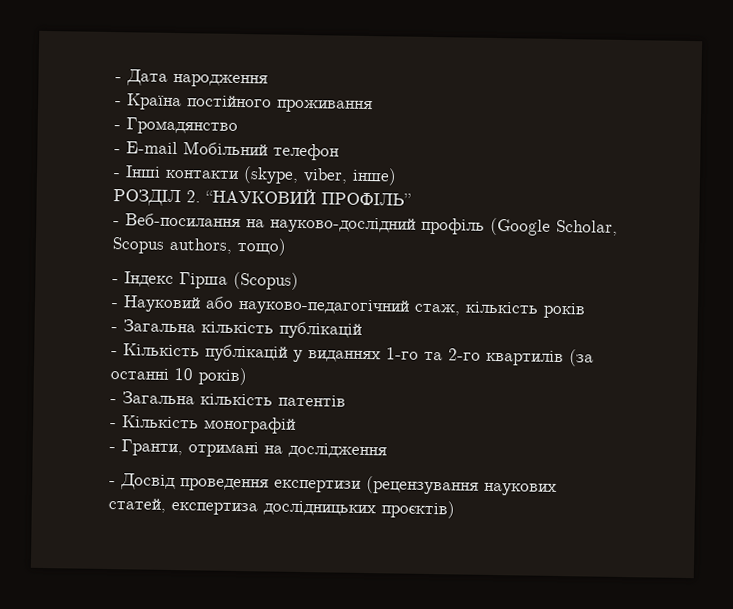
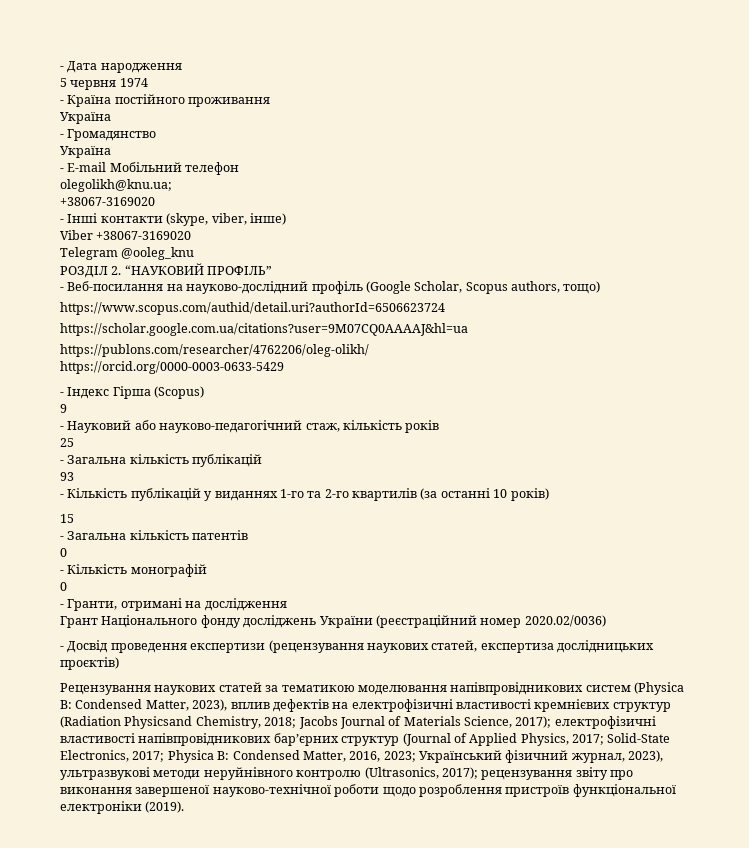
+ 5 червня 1974
  - Країна постійного проживання
+ Україна
  - Громадянство
+ Україна
+ olegolikh@knu.ua;
+ +38067-3169020
+ Viber +38067-3169020
+ Telegram @ooleg_knu
+ https://www.scopus.com/authid/detail.uri?authorId=6506623724
+ https://scholar.google.com.ua/citations?user=9M07CQ0AAAAJ&hl=ua
+ https://publons.com/researcher/4762206/oleg-olikh/
+ https://orcid.org/0000-0003-0633-5429
+ 9
+ 25
+ 93
+ 15
  - Загальна кількість патентів
+ 0
  - Кількість монографій
+ 0
+ Грант Національного фонду досліджень України (реєстраційний номер 2020.02/0036)
+ Рецензування наукових статей за тематикою моделювання напівпровідникових систем (Physica B: Condensed Matter, 2023), вплив дефектів на електрофізичні властивості кремнієвих структур (Radiation Physicsand Chemistry, 2018; Jacobs Journal of Materials Science, 2017); електрофізичні властивості напівпровідникових бар’єрних структур (Journal of Applied Physics, 2017; Solid-State Electronics, 2017; Physica B: Condensed Matter, 2016, 2023; Український фізичний журнал, 2023), ультразвукові методи неруйнівного контролю (Ultrasonics, 2017); рецензування звіту про виконання завершеної науково-технічної роботи щодо розроблення пристроїв функціональної електроніки (2019).

